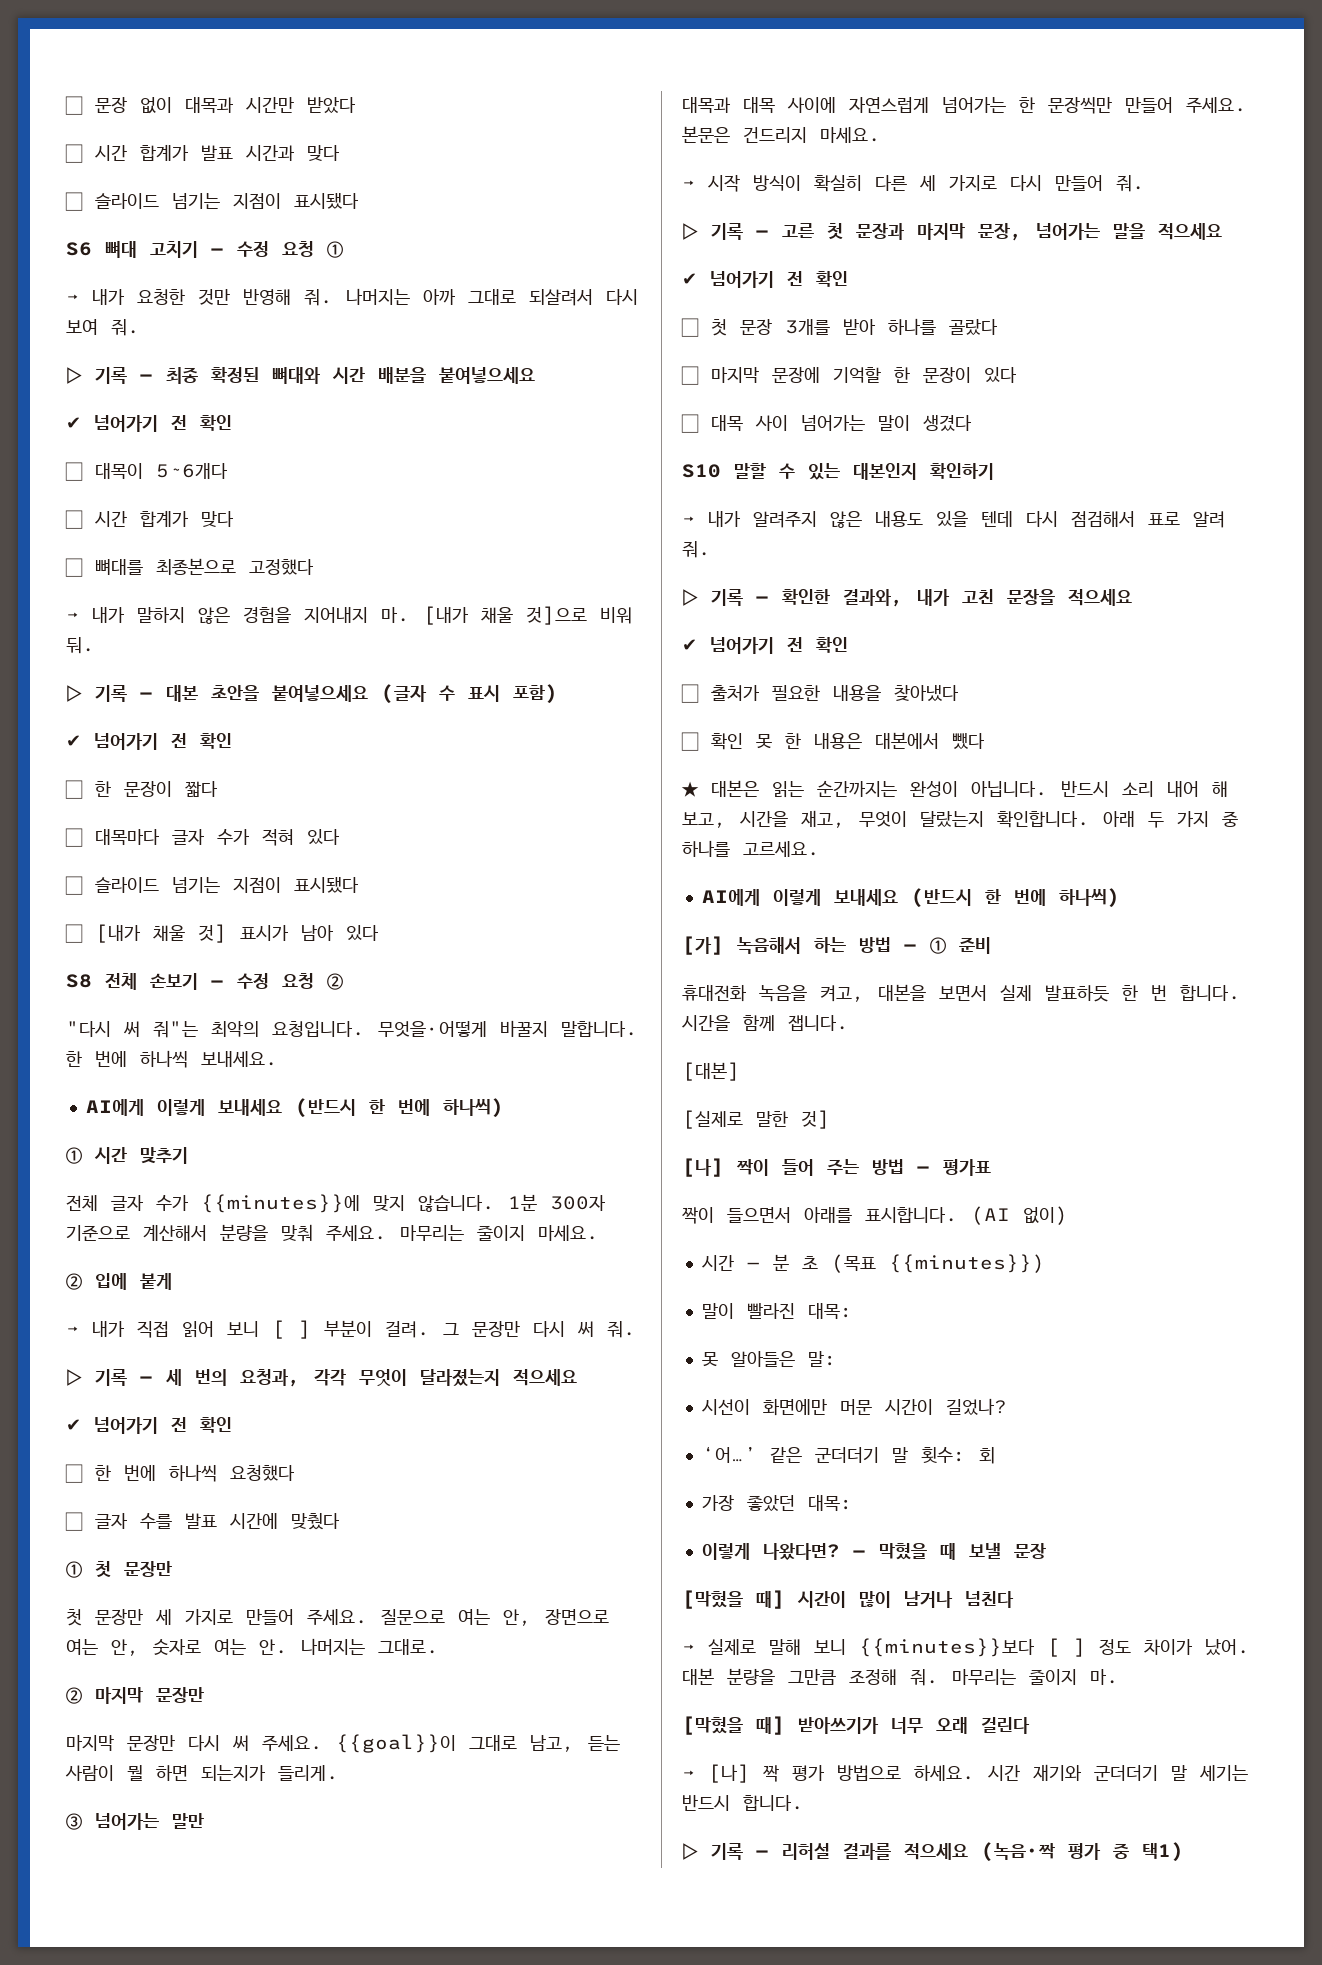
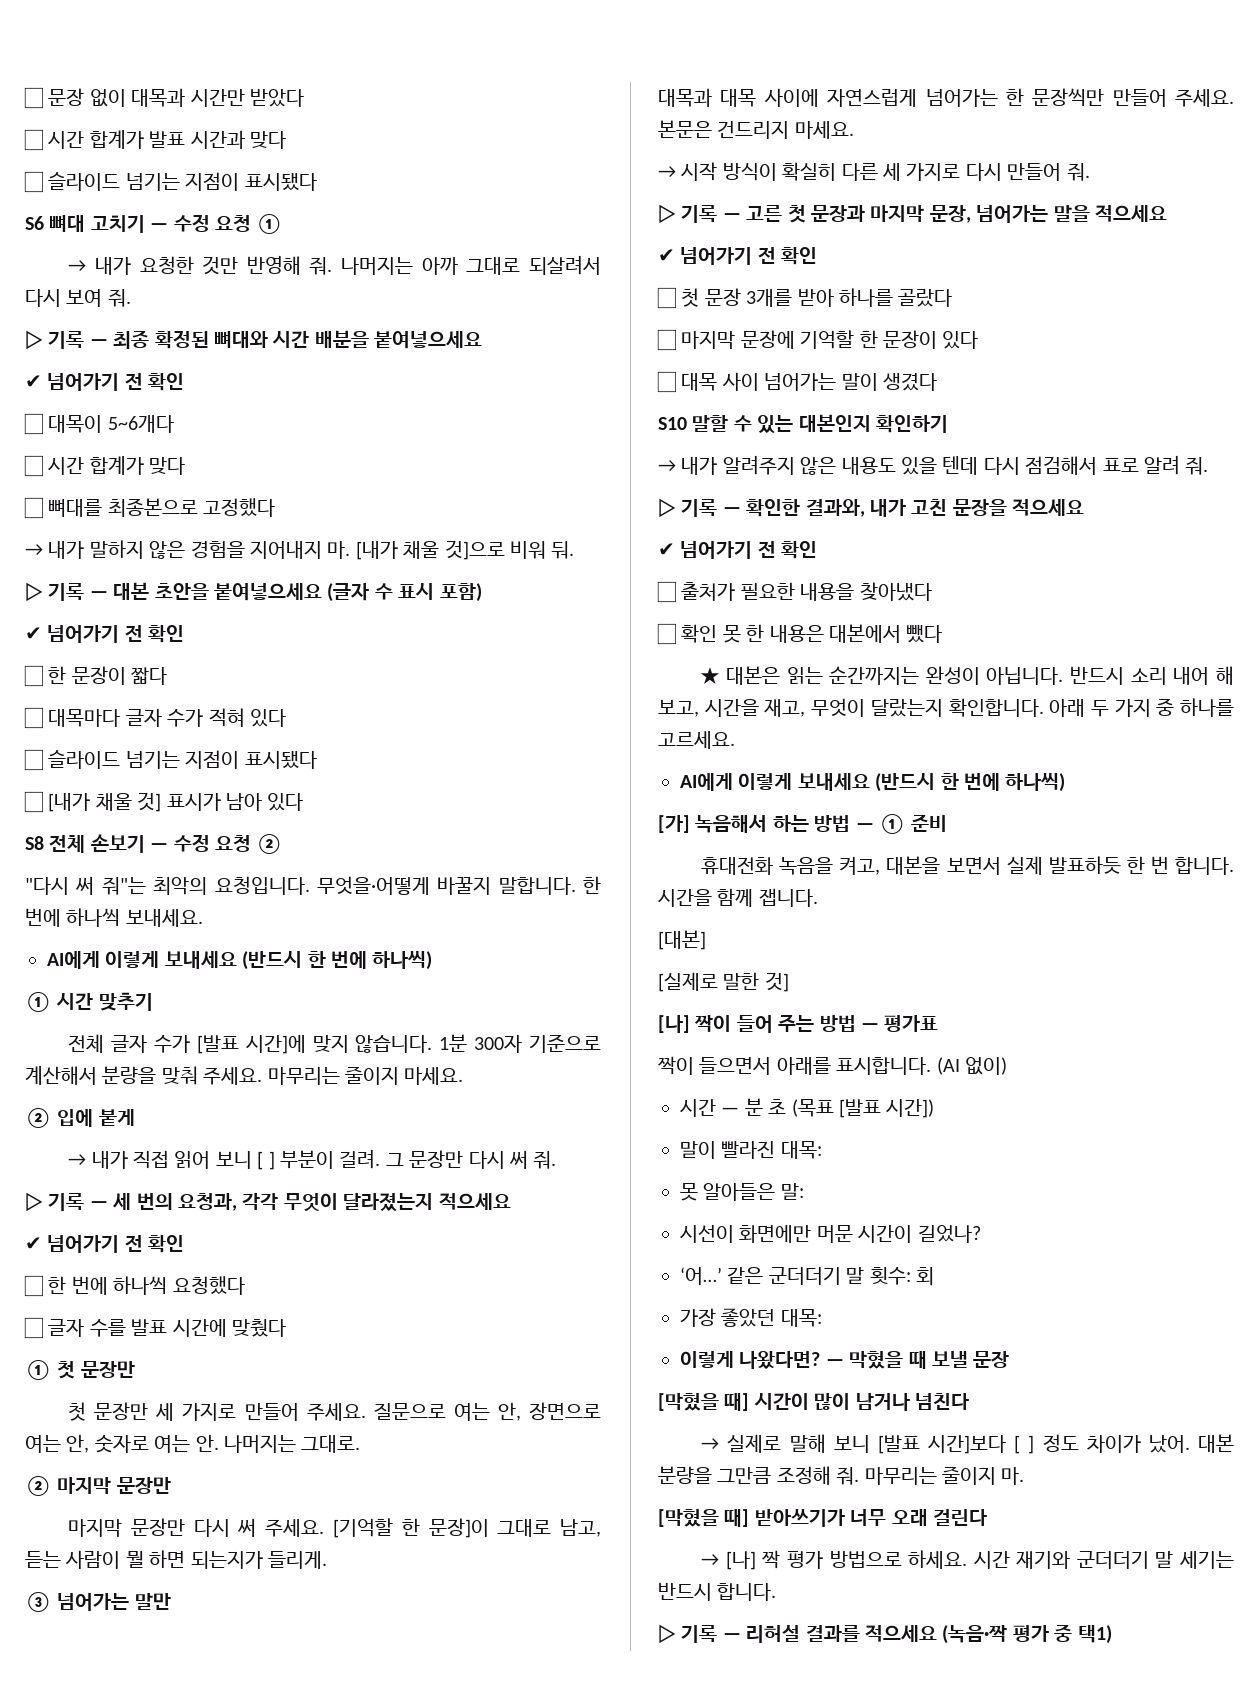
- 전체 글자 수가 {{minutes}}에 맞지 않습니다.
+ 전체 글자 수가 [발표 시간]에 맞지 않습니다.
- {{goal}}이 그대로 남고, 듣는 사람이 뭘 하면 되는지가 들리게.
+ [기억할 한 문장]이 그대로 남고, 듣는 사람이 뭘 하면 되는지가 들리게.
- 시간 — 분 초 (목표 {{minutes}})
+ 시간 — 분 초 (목표 [발표 시간])
- → 실제로 말해 보니 {{minutes}}보다 [ ] 정도 차이가 났어.
+ → 실제로 말해 보니 [발표 시간]보다 [ ] 정도 차이가 났어.

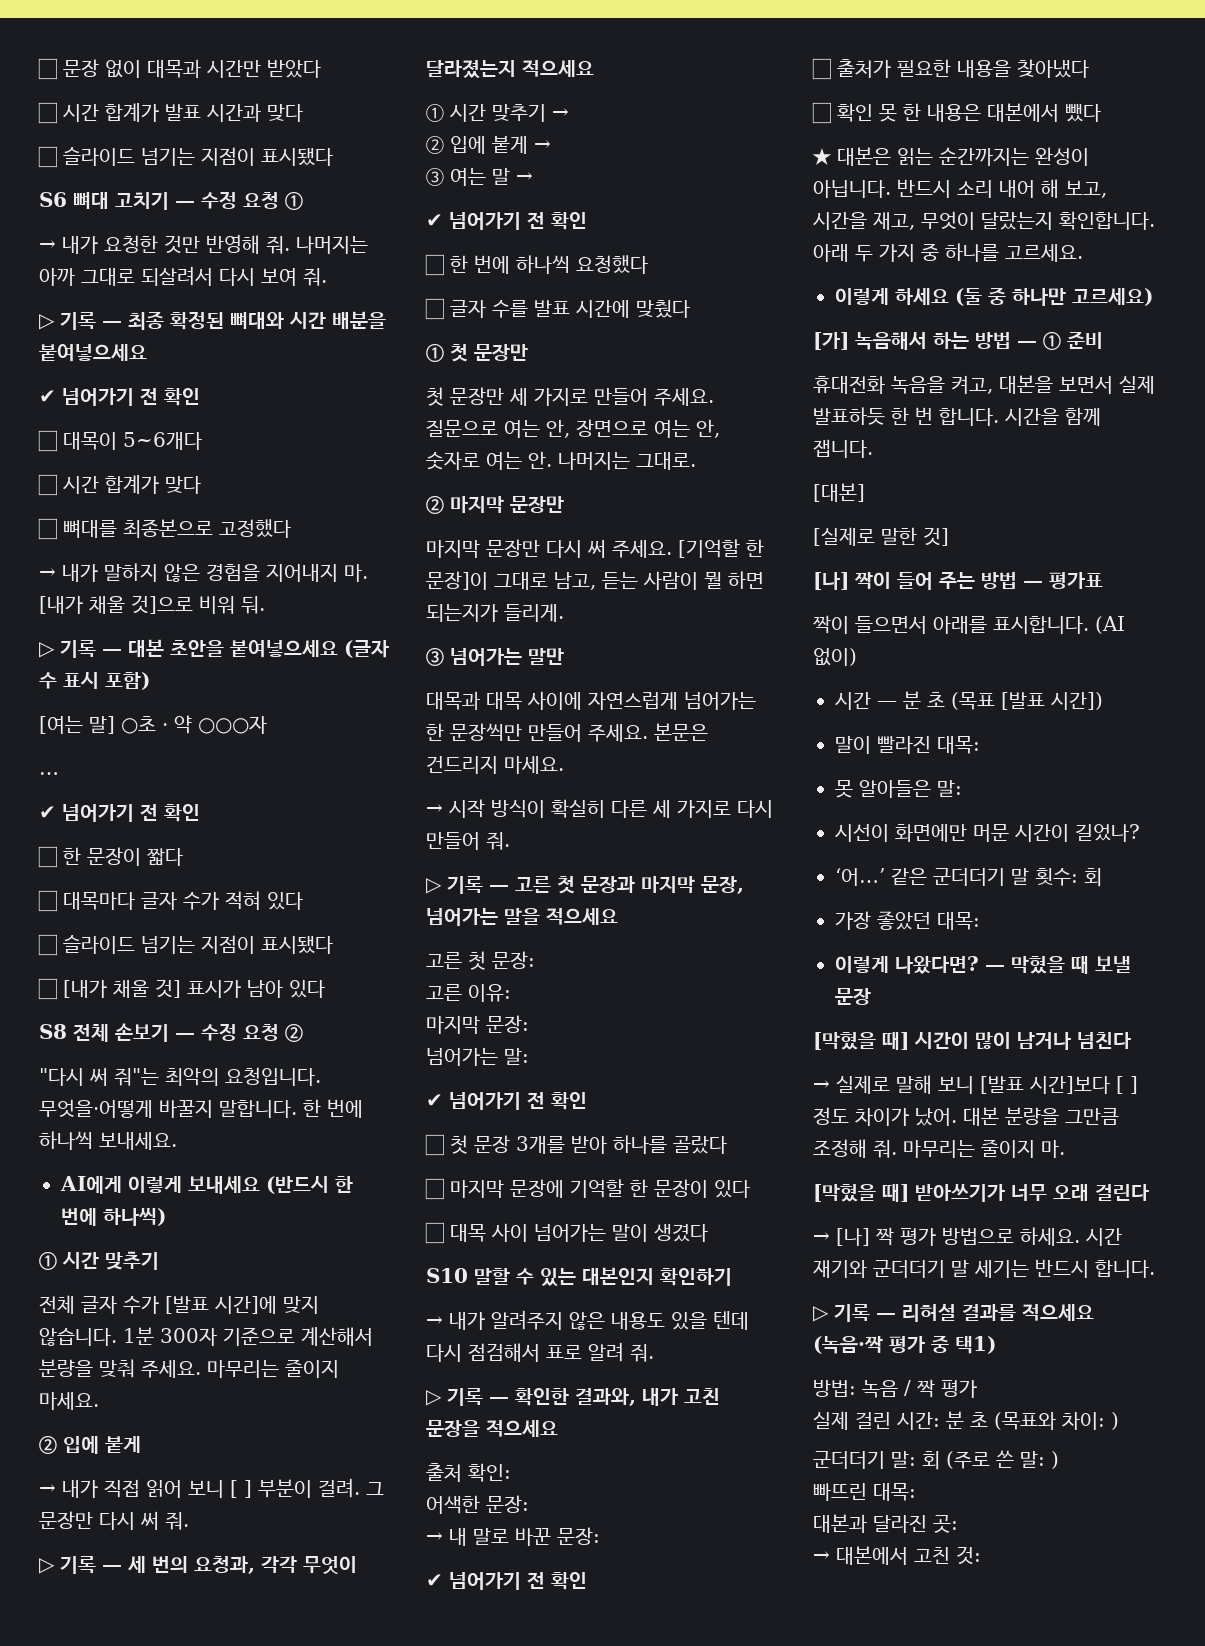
+ [여는 말] ○초 · 약 ○○○자
+ …
+ ① 시간 맞추기 →
+ ② 입에 붙게 →
+ ③ 여는 말 →
+ 고른 첫 문장:
+ 고른 이유:
+ 마지막 문장:
+ 넘어가는 말:
+ 출처 확인:
+ 어색한 문장:
+ → 내 말로 바꾼 문장:
  아래 두 가지 중 하나를 고르세요.
- AI에게 이렇게 보내세요 (반드시 한 번에 하나씩)
+ 이렇게 하세요 (둘 중 하나만 고르세요)
+ 방법: 녹음 / 짝 평가
+ 실제 걸린 시간: 분 초 (목표와 차이: )
+ 군더더기 말: 회 (주로 쓴 말: )
+ 빠뜨린 대목:
+ 대본과 달라진 곳:
+ → 대본에서 고친 것:

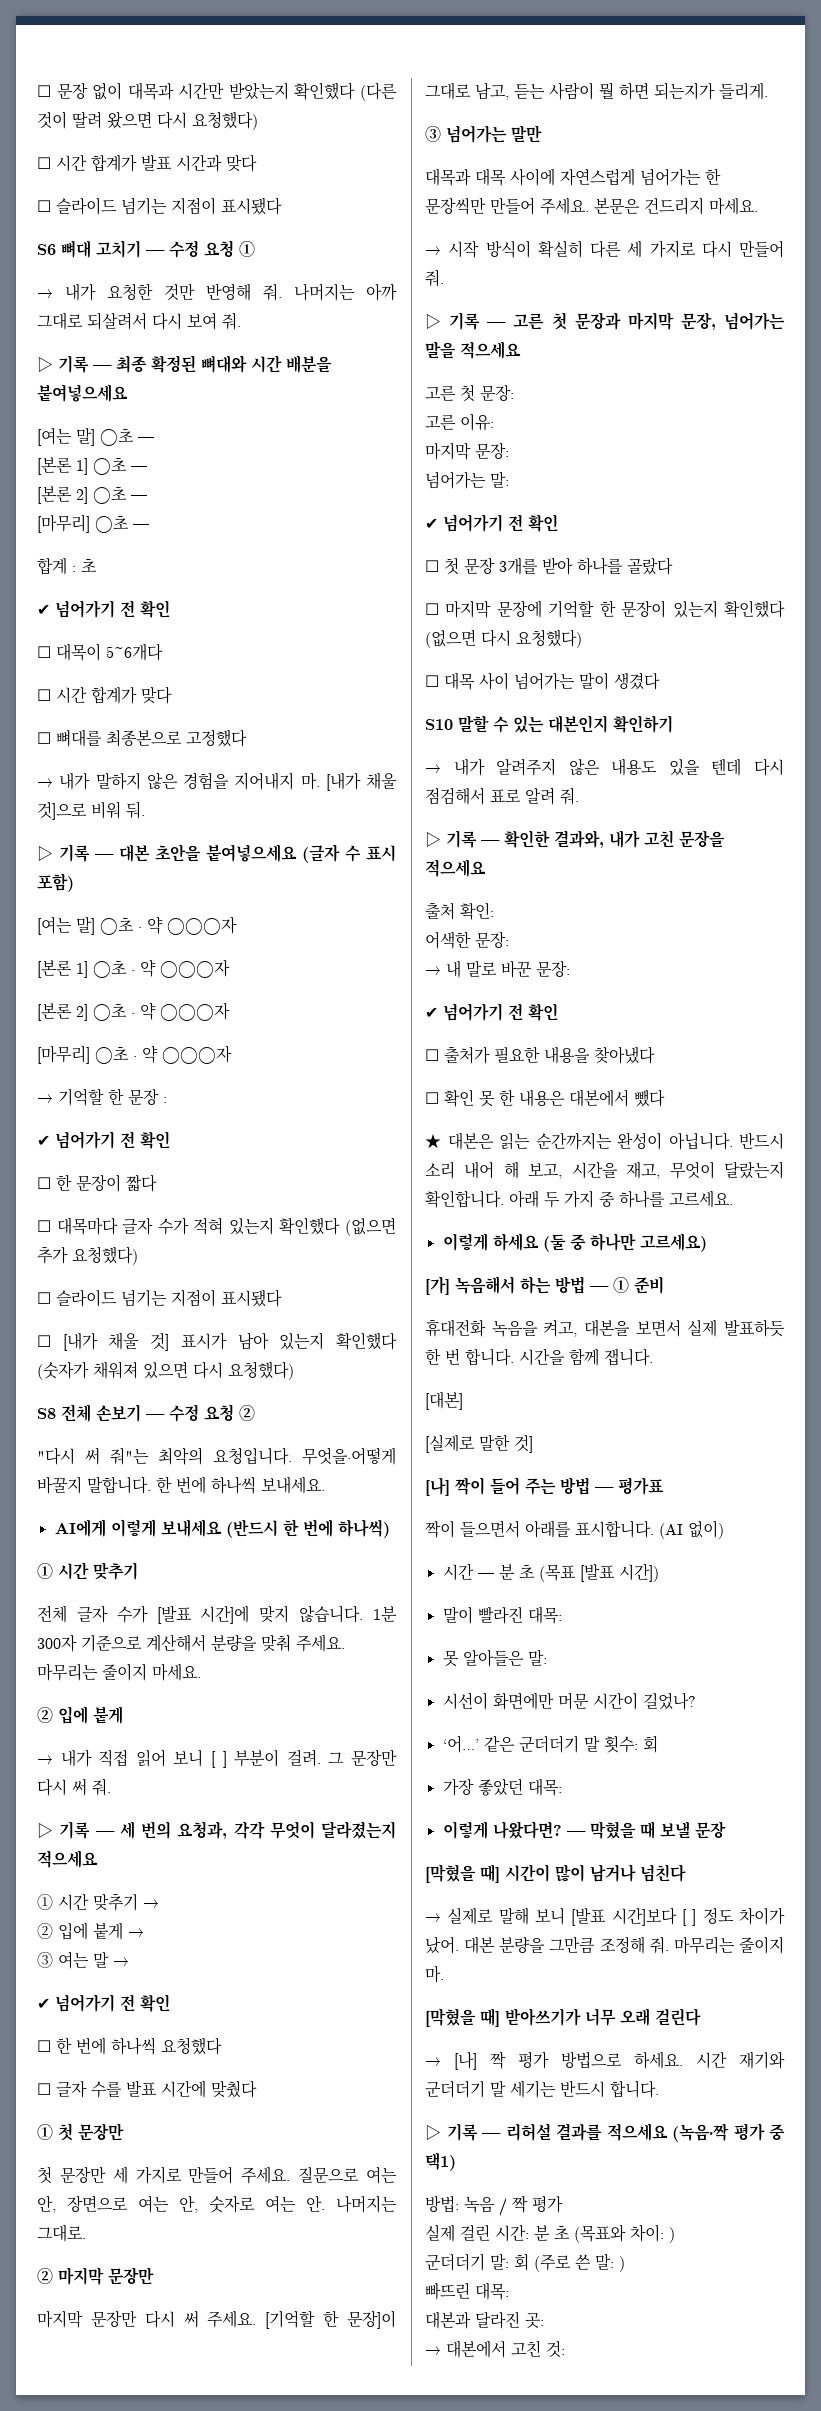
- ☐ 문장 없이 대목과 시간만 받았다
+ ☐ 문장 없이 대목과 시간만 받았는지 확인했다 (다른 것이 딸려 왔으면 다시 요청했다)
+ [여는 말] ○초 —
+ [본론 1] ○초 —
+ [본론 2] ○초 —
+ [마무리] ○초 —
+ 합계 : 초
- …
+ [본론 1] ○초 · 약 ○○○자
+ [본론 2] ○초 · 약 ○○○자
+ [마무리] ○초 · 약 ○○○자
+ → 기억할 한 문장 :
- ☐ 대목마다 글자 수가 적혀 있다
+ ☐ 대목마다 글자 수가 적혀 있는지 확인했다 (없으면 추가 요청했다)
- ☐ [내가 채울 것] 표시가 남아 있다
+ ☐ [내가 채울 것] 표시가 남아 있는지 확인했다 (숫자가 채워져 있으면 다시 요청했다)
- ☐ 마지막 문장에 기억할 한 문장이 있다
+ ☐ 마지막 문장에 기억할 한 문장이 있는지 확인했다 (없으면 다시 요청했다)

